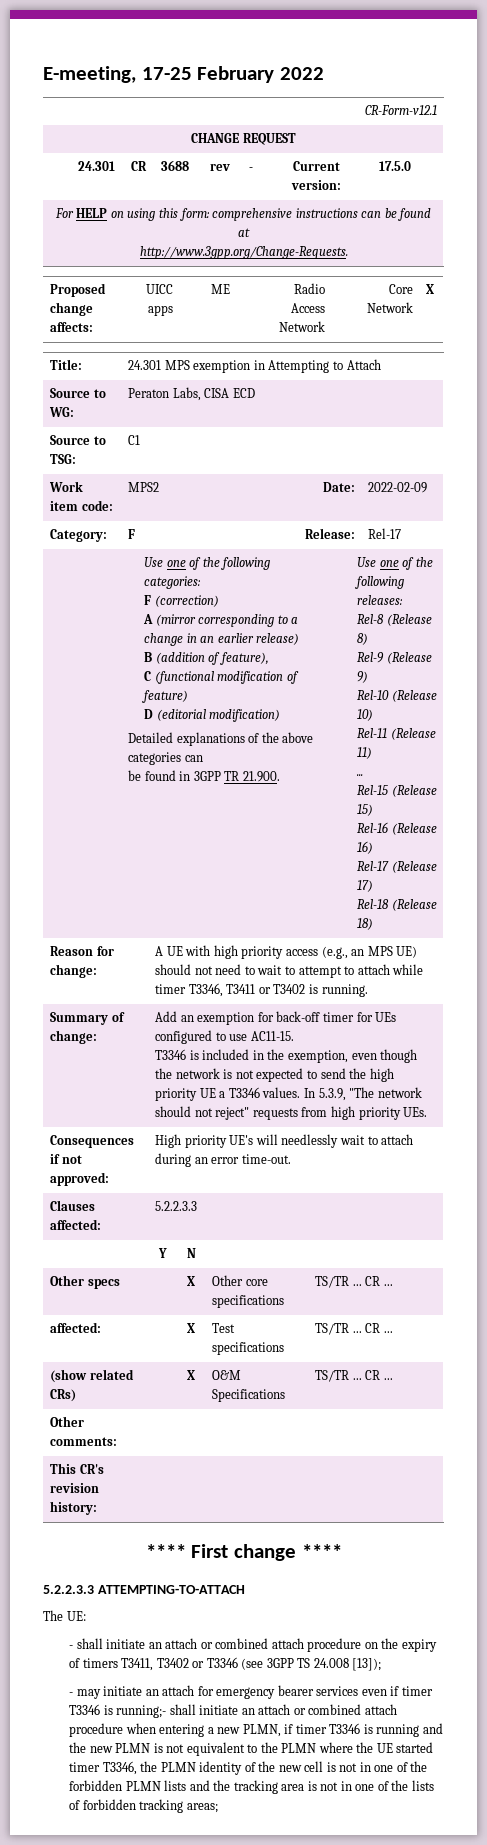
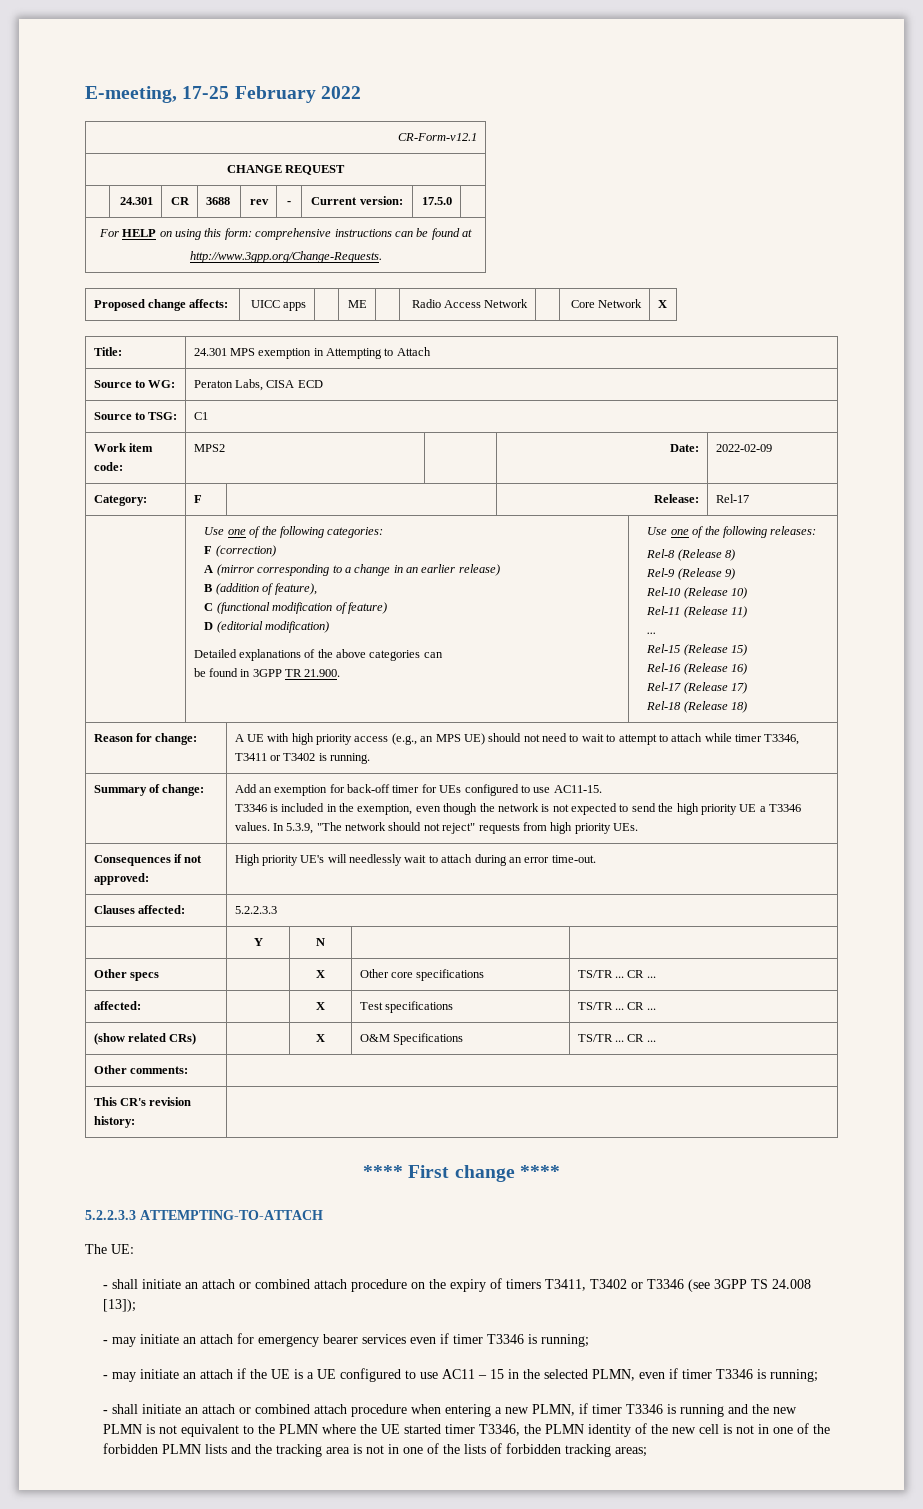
- - may initiate an attach for emergency bearer services even if timer T3346 is running;- shall initiate an attach or combined attach procedure when entering a new PLMN, if timer T3346 is running and the new PLMN is not equivalent to the PLMN where the UE started timer T3346, the PLMN identity of the new cell is not in one of the forbidden PLMN lists and the tracking area is not in one of the lists of forbidden tracking areas;
+ - may initiate an attach for emergency bearer services even if timer T3346 is running;
+ - may initiate an attach if the UE is a UE configured to use AC11 – 15 in the selected PLMN, even if timer T3346 is running;
+ - shall initiate an attach or combined attach procedure when entering a new PLMN, if timer T3346 is running and the new PLMN is not equivalent to the PLMN where the UE started timer T3346, the PLMN identity of the new cell is not in one of the forbidden PLMN lists and the tracking area is not in one of the lists of forbidden tracking areas;

